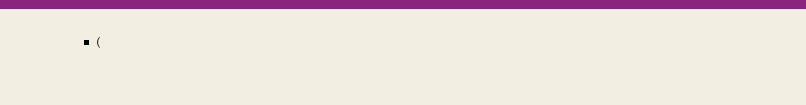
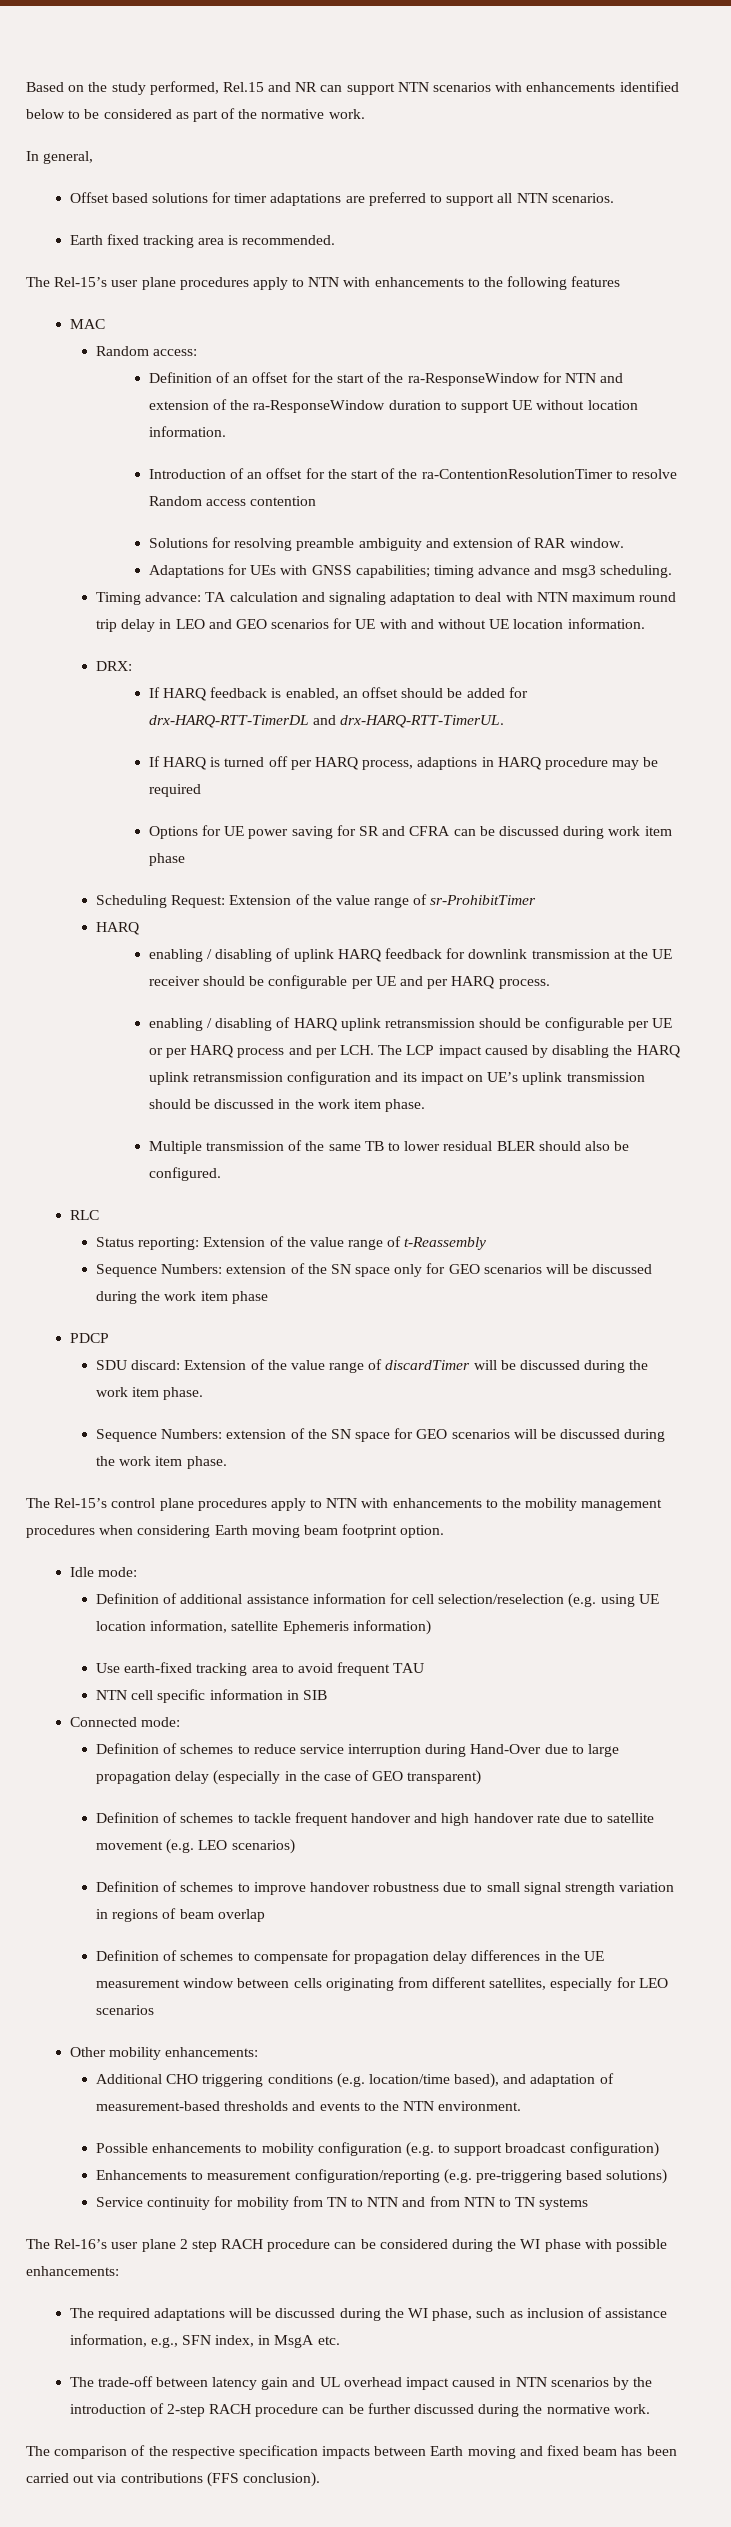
- (
+ Based on the study performed, Rel.15 and NR can support NTN scenarios with enhancements identified below to be considered as part of the normative work.
+ In general,
+ Offset based solutions for timer adaptations are preferred to support all NTN scenarios.
+ Earth fixed tracking area is recommended.
+ The Rel-15’s user plane procedures apply to NTN with enhancements to the following features
+ MAC
+ Random access:
+ Definition of an offset for the start of the ra-ResponseWindow for NTN and extension of the ra-ResponseWindow duration to support UE without location information.
+ Introduction of an offset for the start of the ra-ContentionResolutionTimer to resolve Random access contention
+ Solutions for resolving preamble ambiguity and extension of RAR window.
+ Adaptations for UEs with GNSS capabilities; timing advance and msg3 scheduling.
+ Timing advance: TA calculation and signaling adaptation to deal with NTN maximum round trip delay in LEO and GEO scenarios for UE with and without UE location information.
+ DRX:
+ If HARQ feedback is enabled, an offset should be added for drx-HARQ-RTT-TimerDL and drx-HARQ-RTT-TimerUL.
+ If HARQ is turned off per HARQ process, adaptions in HARQ procedure may be required
+ Options for UE power saving for SR and CFRA can be discussed during work item phase
+ Scheduling Request: Extension of the value range of sr-ProhibitTimer
+ HARQ
+ enabling / disabling of uplink HARQ feedback for downlink transmission at the UE receiver should be configurable per UE and per HARQ process.
+ enabling / disabling of HARQ uplink retransmission should be configurable per UE or per HARQ process and per LCH. The LCP impact caused by disabling the HARQ uplink retransmission configuration and its impact on UE’s uplink transmission should be discussed in the work item phase.
+ Multiple transmission of the same TB to lower residual BLER should also be configured.
+ RLC
+ Status reporting: Extension of the value range of t-Reassembly
+ Sequence Numbers: extension of the SN space only for GEO scenarios will be discussed during the work item phase
+ PDCP
+ SDU discard: Extension of the value range of discardTimer will be discussed during the work item phase.
+ Sequence Numbers: extension of the SN space for GEO scenarios will be discussed during the work item phase.
+ The Rel-15’s control plane procedures apply to NTN with enhancements to the mobility management procedures when considering Earth moving beam footprint option.
+ Idle mode:
+ Definition of additional assistance information for cell selection/reselection (e.g. using UE location information, satellite Ephemeris information)
+ Use earth-fixed tracking area to avoid frequent TAU
+ NTN cell specific information in SIB
+ Connected mode:
+ Definition of schemes to reduce service interruption during Hand-Over due to large propagation delay (especially in the case of GEO transparent)
+ Definition of schemes to tackle frequent handover and high handover rate due to satellite movement (e.g. LEO scenarios)
+ Definition of schemes to improve handover robustness due to small signal strength variation in regions of beam overlap
+ Definition of schemes to compensate for propagation delay differences in the UE measurement window between cells originating from different satellites, especially for LEO scenarios
+ Other mobility enhancements:
+ Additional CHO triggering conditions (e.g. location/time based), and adaptation of measurement-based thresholds and events to the NTN environment.
+ Possible enhancements to mobility configuration (e.g. to support broadcast configuration)
+ Enhancements to measurement configuration/reporting (e.g. pre-triggering based solutions)
+ Service continuity for mobility from TN to NTN and from NTN to TN systems
+ The Rel-16’s user plane 2 step RACH procedure can be considered during the WI phase with possible enhancements:
+ The required adaptations will be discussed during the WI phase, such as inclusion of assistance information, e.g., SFN index, in MsgA etc.
+ The trade-off between latency gain and UL overhead impact caused in NTN scenarios by the introduction of 2-step RACH procedure can be further discussed during the normative work.
+ The comparison of the respective specification impacts between Earth moving and fixed beam has been carried out via contributions (FFS conclusion).

